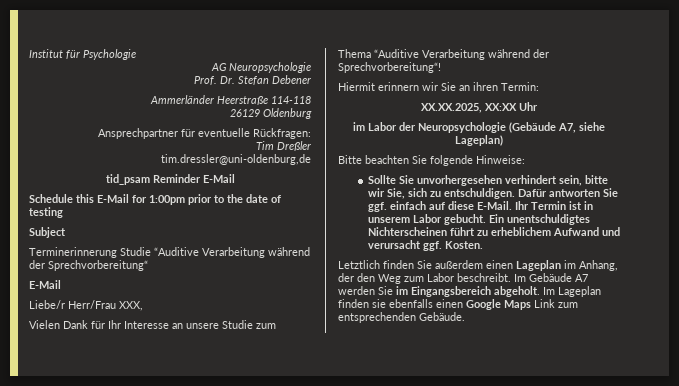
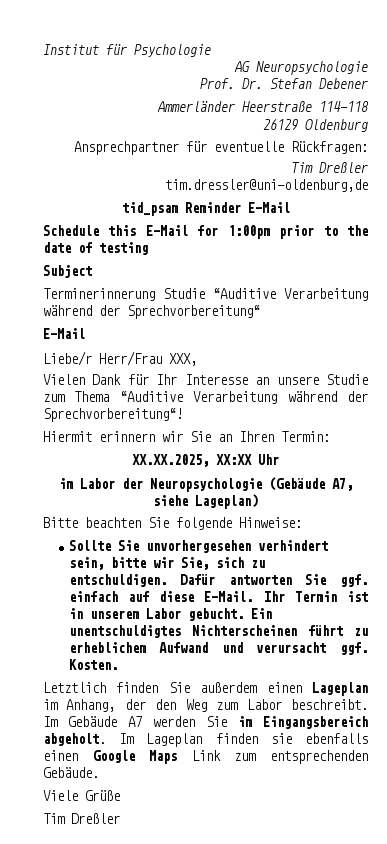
- Hiermit erinnern wir Sie an ihren Termin:
+ Hiermit erinnern wir Sie an Ihren Termin:
+ Viele Grüße
+ Tim Dreßler

